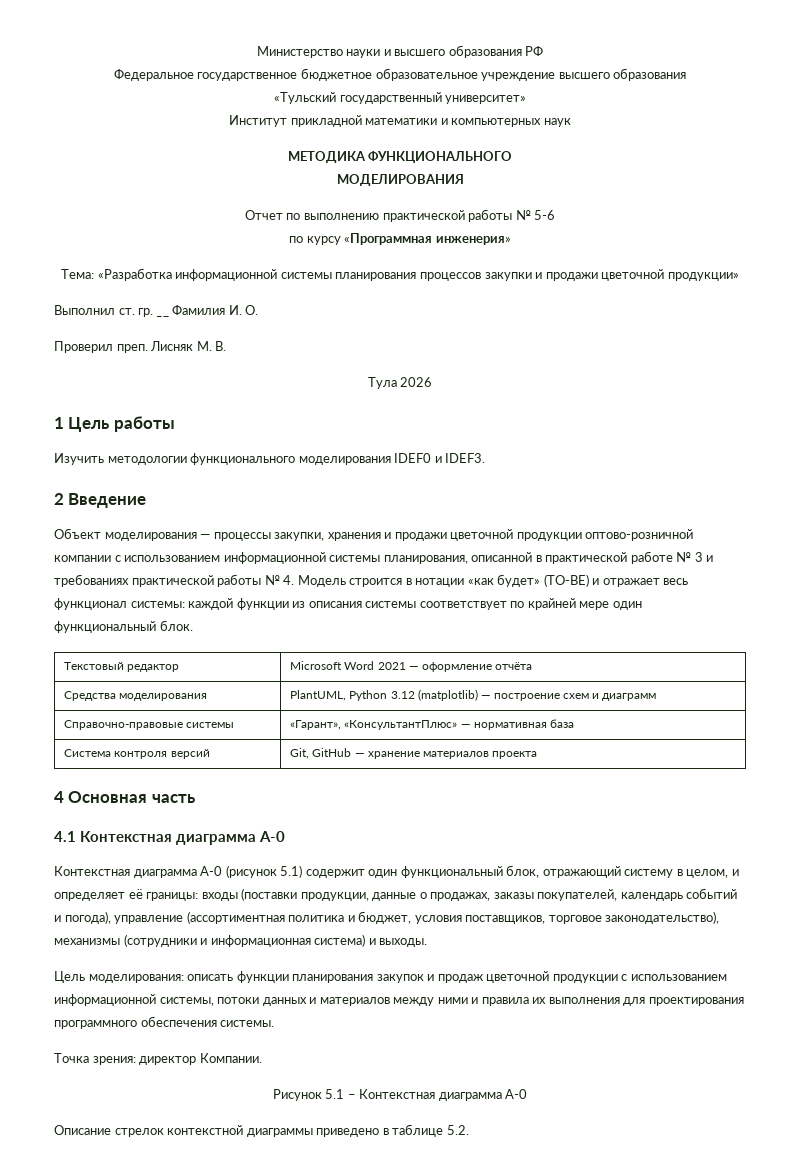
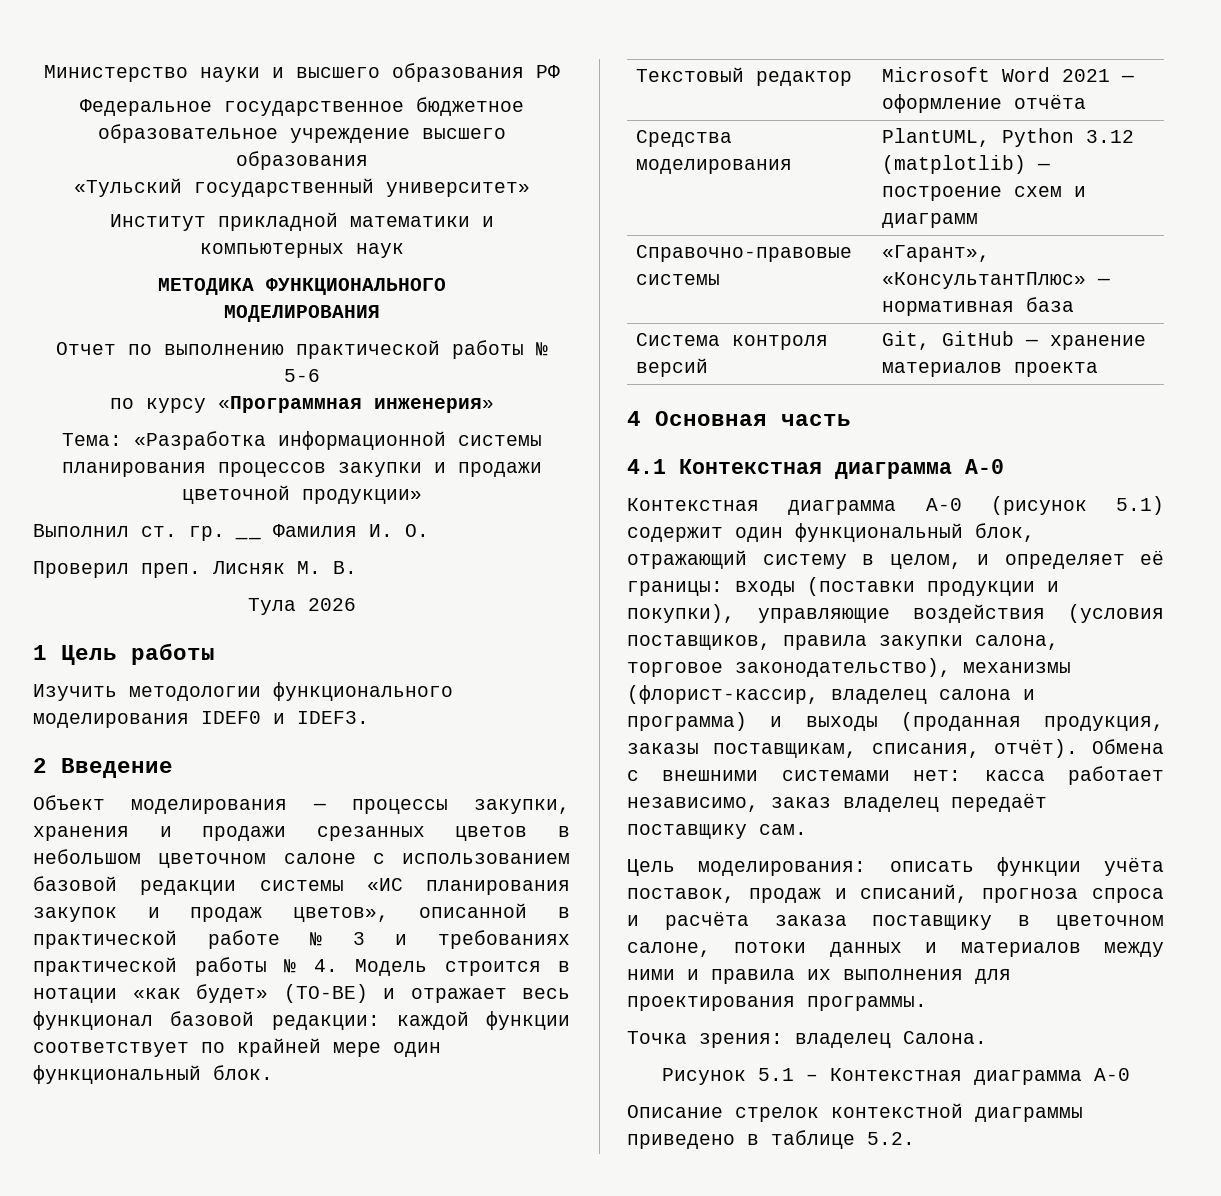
- Объект моделирования — процессы закупки, хранения и продажи цветочной продукции оптово-розничной компании с использованием информационной системы планирования, описанной в практической работе № 3 и требованиях практической работы № 4. Модель строится в нотации «как будет» (TO-BE) и отражает весь функционал системы: каждой функции из описания системы соответствует по крайней мере один функциональный блок.
+ Объект моделирования — процессы закупки, хранения и продажи срезанных цветов в небольшом цветочном салоне с использованием базовой редакции системы «ИС планирования закупок и продаж цветов», описанной в практической работе № 3 и требованиях практической работы № 4. Модель строится в нотации «как будет» (TO-BE) и отражает весь функционал базовой редакции: каждой функции соответствует по крайней мере один функциональный блок.
- Контекстная диаграмма A-0 (рисунок 5.1) содержит один функциональный блок, отражающий систему в целом, и определяет её границы: входы (поставки продукции, данные о продажах, заказы покупателей, календарь событий и погода), управление (ассортиментная политика и бюджет, условия поставщиков, торговое законодательство), механизмы (сотрудники и информационная система) и выходы.
- Цель моделирования: описать функции планирования закупок и продаж цветочной продукции с использованием информационной системы, потоки данных и материалов между ними и правила их выполнения для проектирования программного обеспечения системы.
+ Контекстная диаграмма A-0 (рисунок 5.1) содержит один функциональный блок, отражающий систему в целом, и определяет её границы: входы (поставки продукции и покупки), управляющие воздействия (условия поставщиков, правила закупки салона, торговое законодательство), механизмы (флорист-кассир, владелец салона и программа) и выходы (проданная продукция, заказы поставщикам, списания, отчёт). Обмена с внешними системами нет: касса работает независимо, заказ владелец передаёт поставщику сам.
+ Цель моделирования: описать функции учёта поставок, продаж и списаний, прогноза спроса и расчёта заказа поставщику в цветочном салоне, потоки данных и материалов между ними и правила их выполнения для проектирования программы.
- Точка зрения: директор Компании.
+ Точка зрения: владелец Салона.

